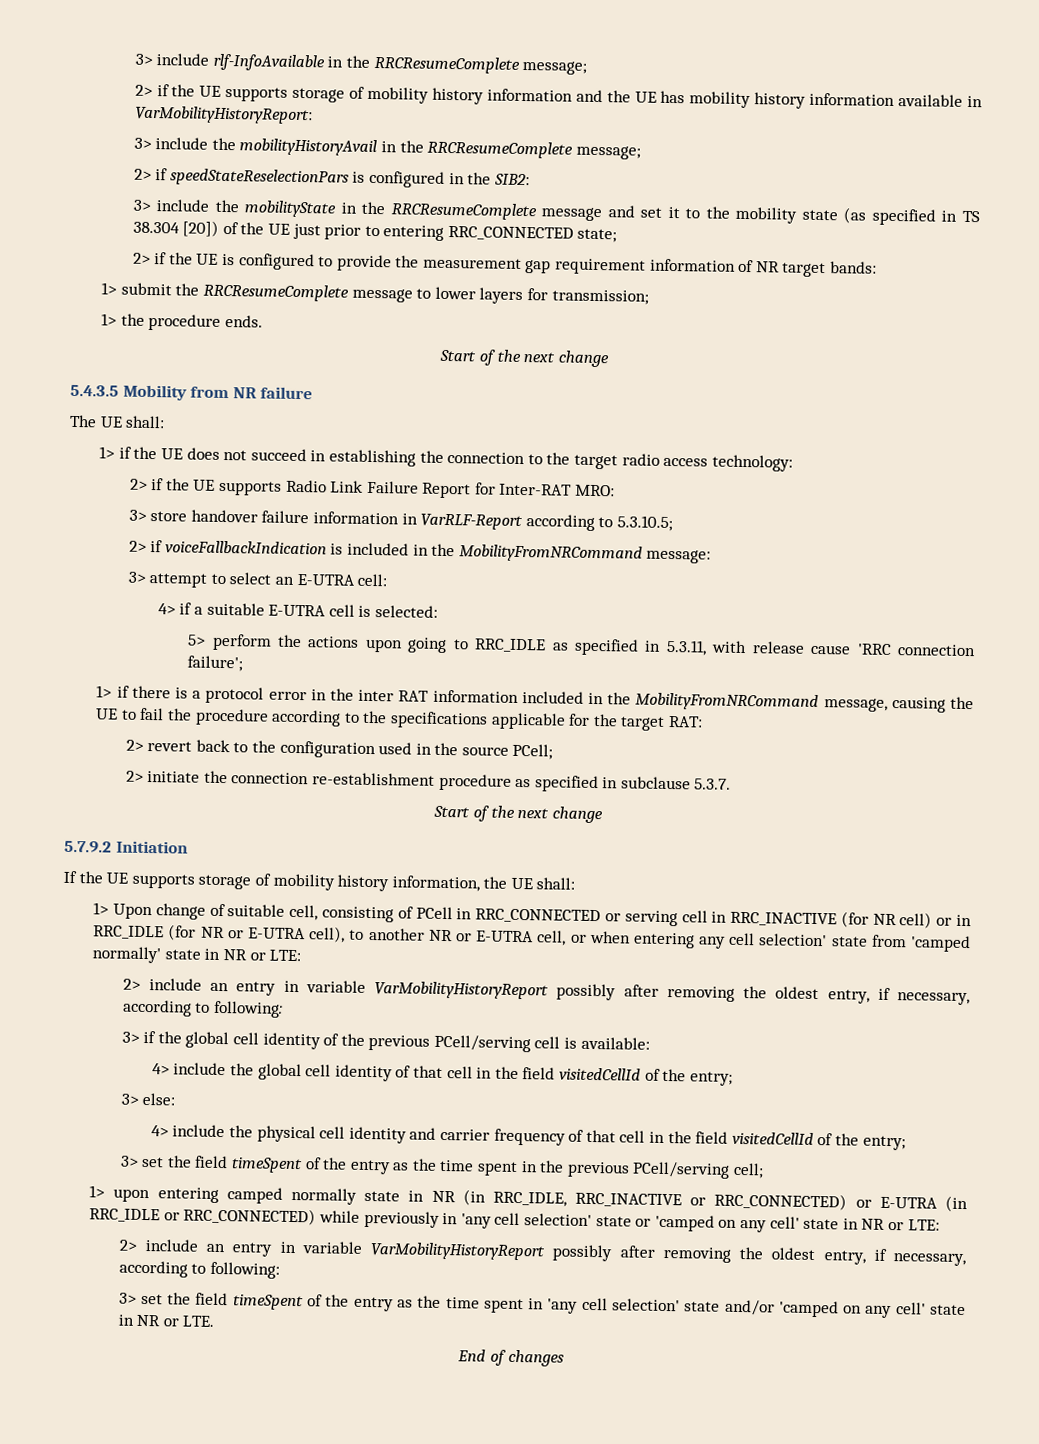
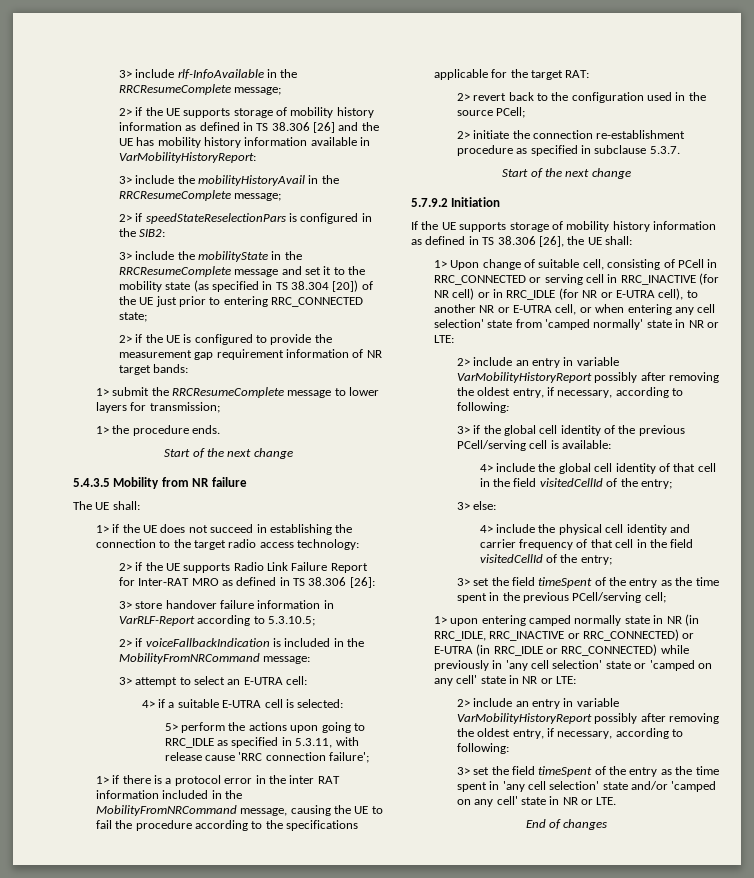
- 2> if the UE supports storage of mobility history information and the UE has mobility history information available in VarMobilityHistoryReport:
+ 2> if the UE supports storage of mobility history information as defined in TS 38.306 [26] and the UE has mobility history information available in VarMobilityHistoryReport:
- 2> if the UE supports Radio Link Failure Report for Inter-RAT MRO:
+ 2> if the UE supports Radio Link Failure Report for Inter-RAT MRO as defined in TS 38.306 [26]:
- If the UE supports storage of mobility history information, the UE shall:
+ If the UE supports storage of mobility history information as defined in TS 38.306 [26], the UE shall:

